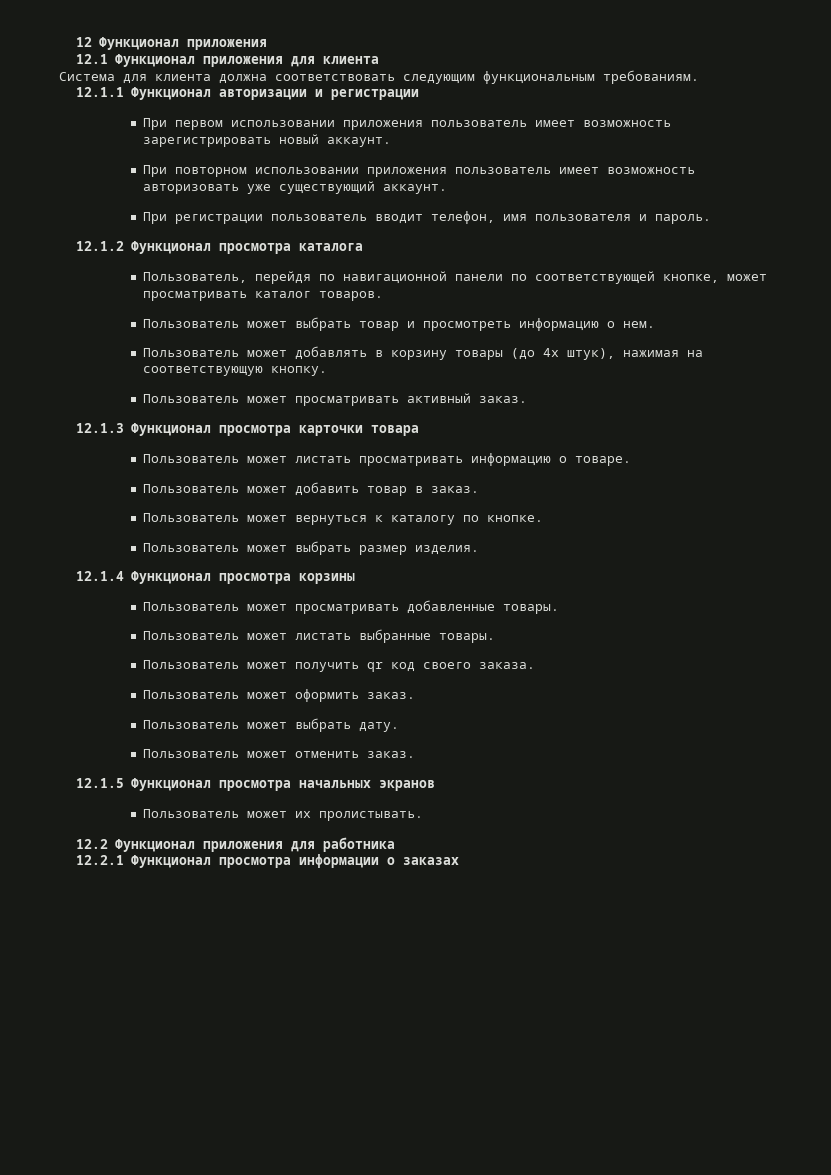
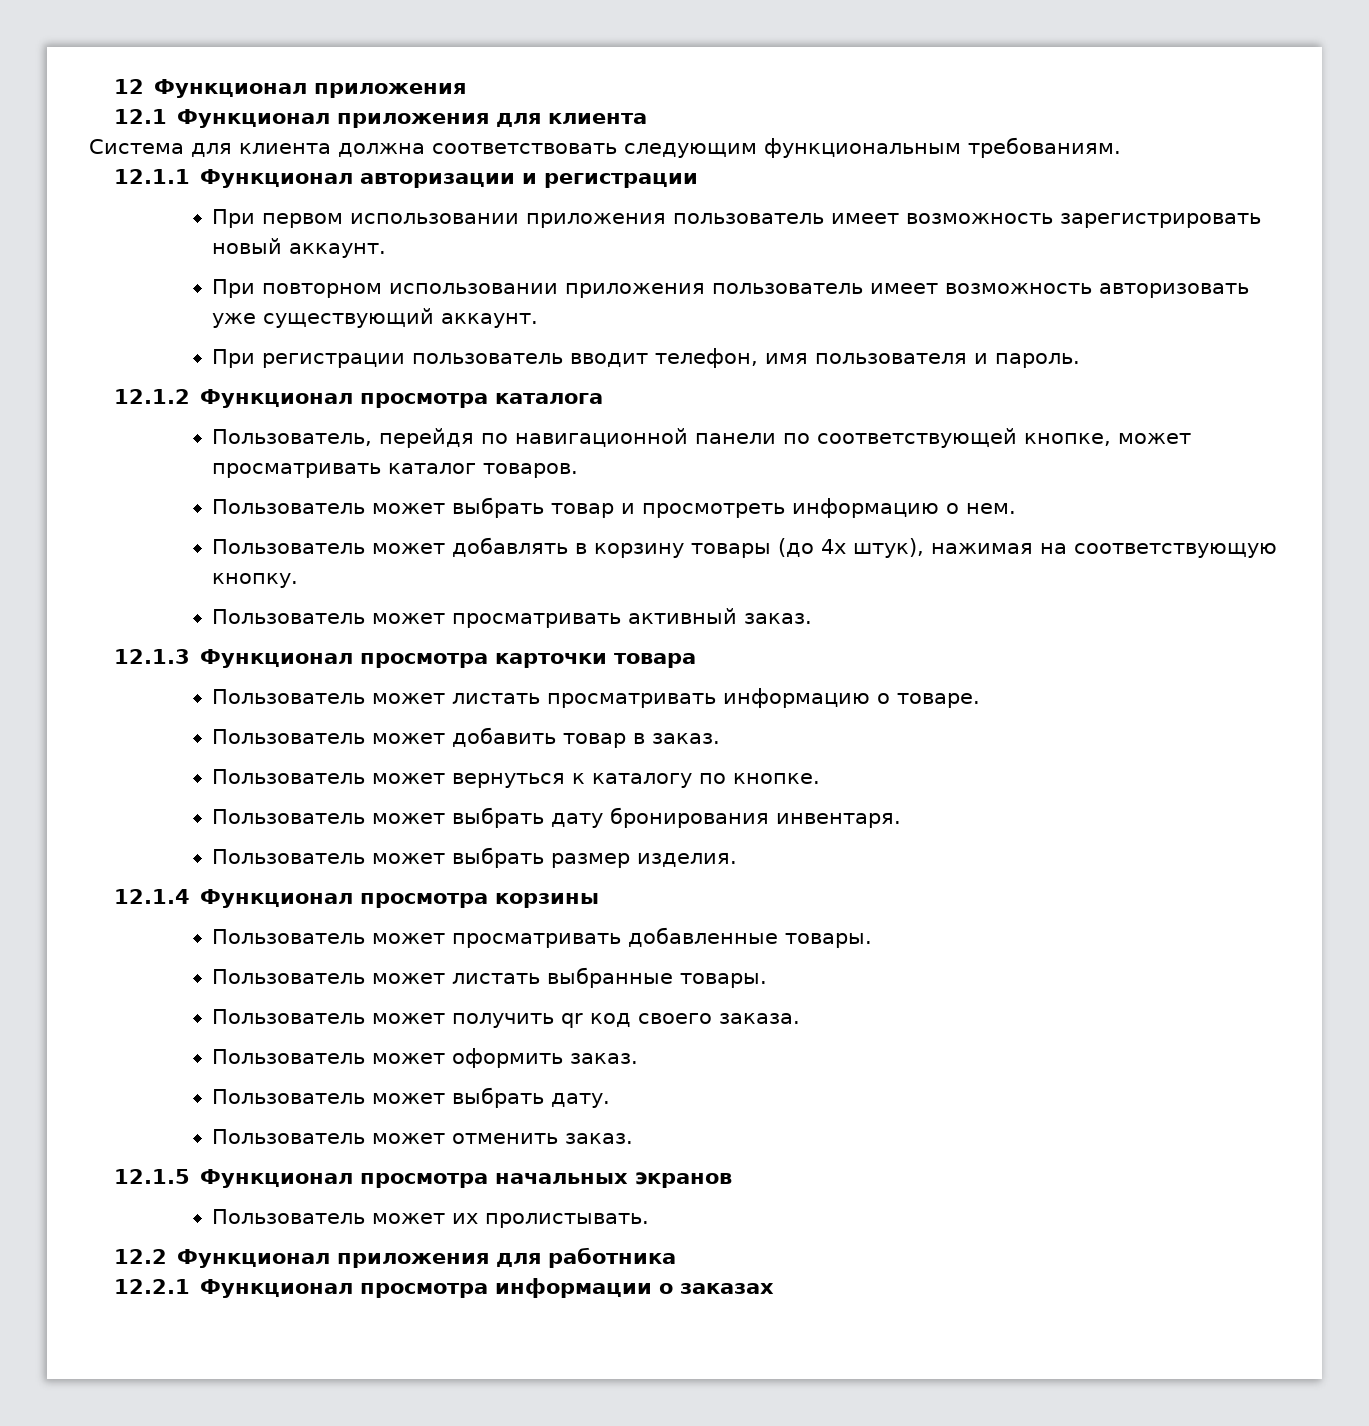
+ Пользователь может выбрать дату бронирования инвентаря.

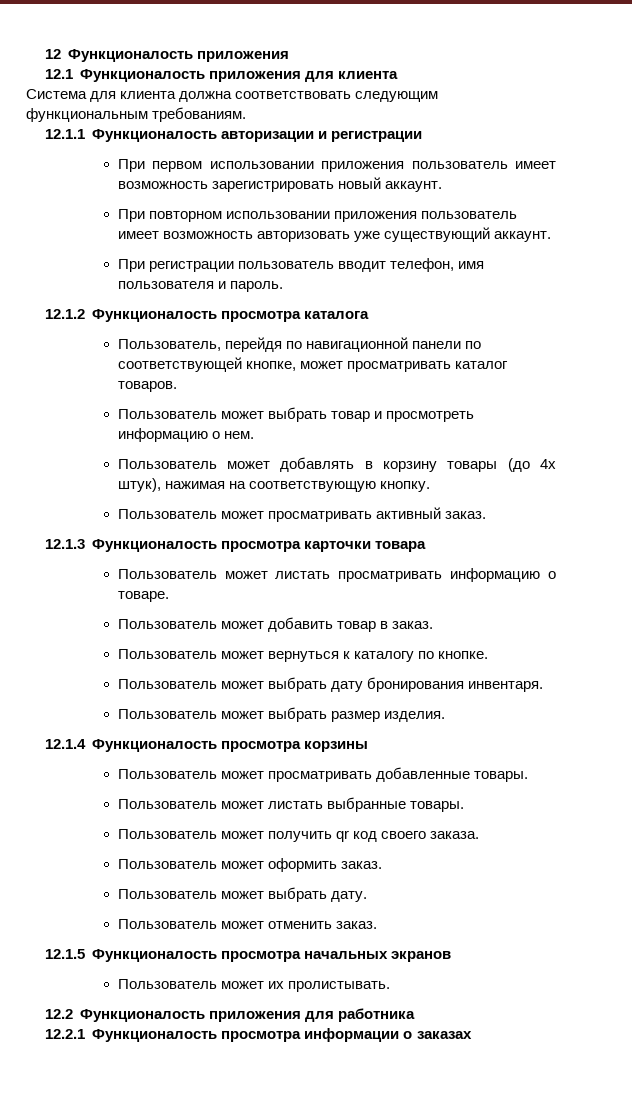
- 12 Функционал приложения
+ 12 Функционалость приложения
- 12.1 Функционал приложения для клиента
+ 12.1 Функционалость приложения для клиента
- 12.1.1 Функционал авторизации и регистрации
+ 12.1.1 Функционалость авторизации и регистрации
- 12.1.2 Функционал просмотра каталога
+ 12.1.2 Функционалость просмотра каталога
- 12.1.3 Функционал просмотра карточки товара
+ 12.1.3 Функционалость просмотра карточки товара
- 12.1.4 Функционал просмотра корзины
+ 12.1.4 Функционалость просмотра корзины
- 12.1.5 Функционал просмотра начальных экранов
+ 12.1.5 Функционалость просмотра начальных экранов
- 12.2 Функционал приложения для работника
+ 12.2 Функционалость приложения для работника
- 12.2.1 Функционал просмотра информации о заказах
+ 12.2.1 Функционалость просмотра информации о заказах

